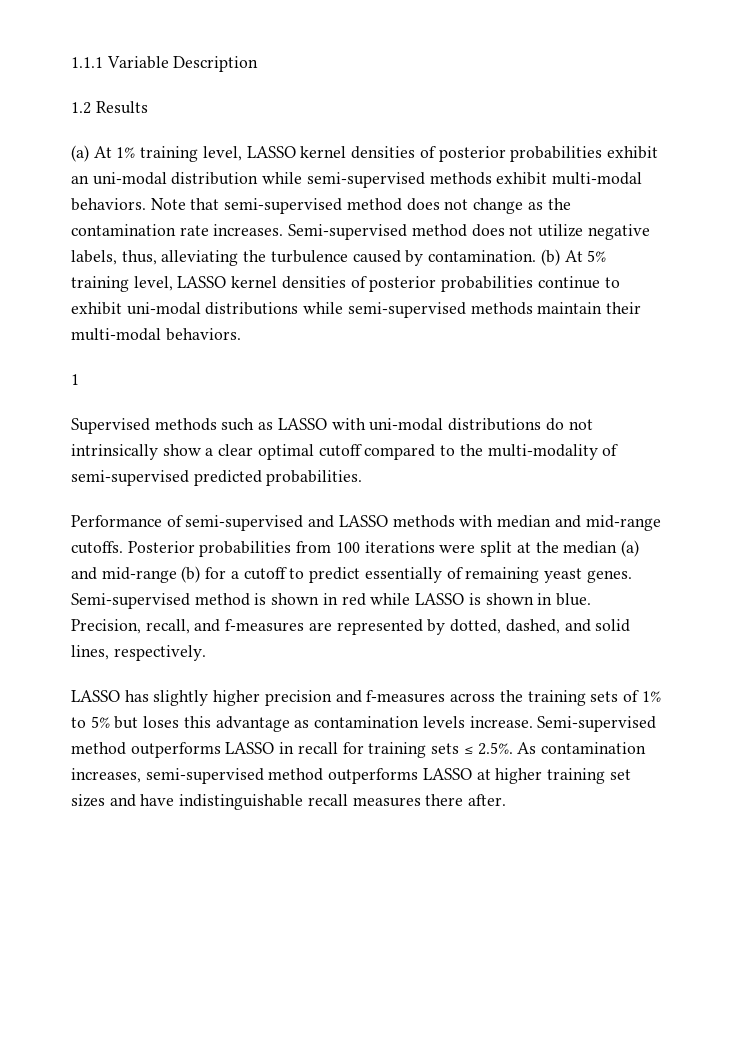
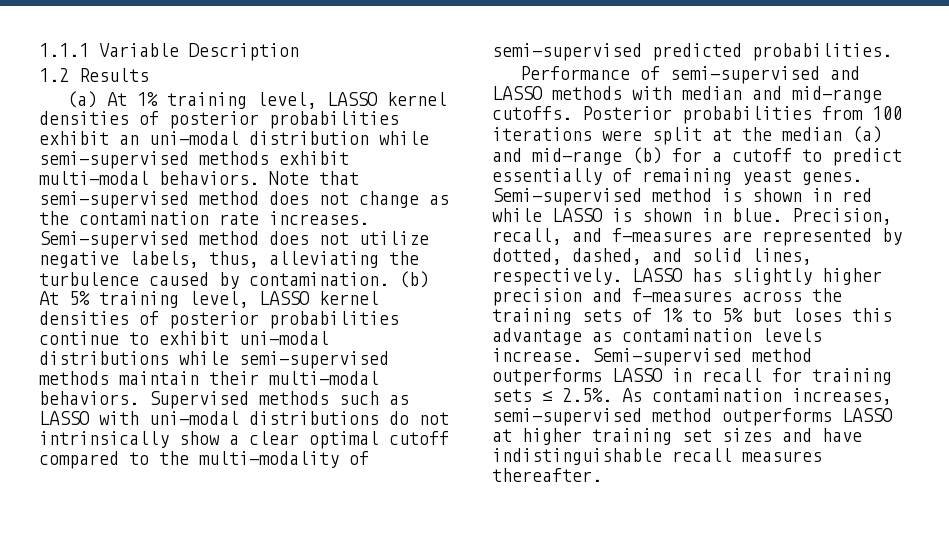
- (b) At 5% training level, LASSO kernel densities of posterior probabilities continue to exhibit uni-modal distributions while semi-supervised methods maintain their multi-modal behaviors.
- 1
- Supervised methods such as LASSO with uni-modal distributions do not intrinsically show a clear optimal cutoff compared to the multi-modality of semi-supervised predicted probabilities.
+ (b) At 5% training level, LASSO kernel densities of posterior probabilities continue to exhibit uni-modal distributions while semi-supervised methods maintain their multi-modal behaviors. Supervised methods such as LASSO with uni-modal distributions do not intrinsically show a clear optimal cutoff compared to the multi-modality of semi-supervised predicted probabilities.
- Precision, recall, and f-measures are represented by dotted, dashed, and solid lines, respectively.
- LASSO has slightly higher precision and f-measures across the training sets of 1% to 5% but loses this advantage as contamination levels increase.
+ Precision, recall, and f-measures are represented by dotted, dashed, and solid lines, respectively. LASSO has slightly higher precision and f-measures across the training sets of 1% to 5% but loses this advantage as contamination levels increase.
- Semi-supervised method outperforms LASSO in recall for training sets ≤ 2.5%. As contamination increases, semi-supervised method outperforms LASSO at higher training set sizes and have indistinguishable recall measures there after.
+ Semi-supervised method outperforms LASSO in recall for training sets ≤ 2.5%. As contamination increases, semi-supervised method outperforms LASSO at higher training set sizes and have indistinguishable recall measures thereafter.

